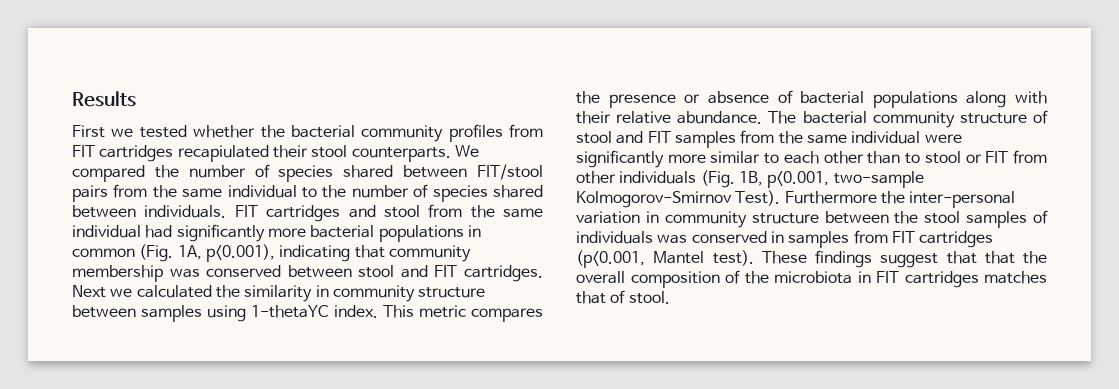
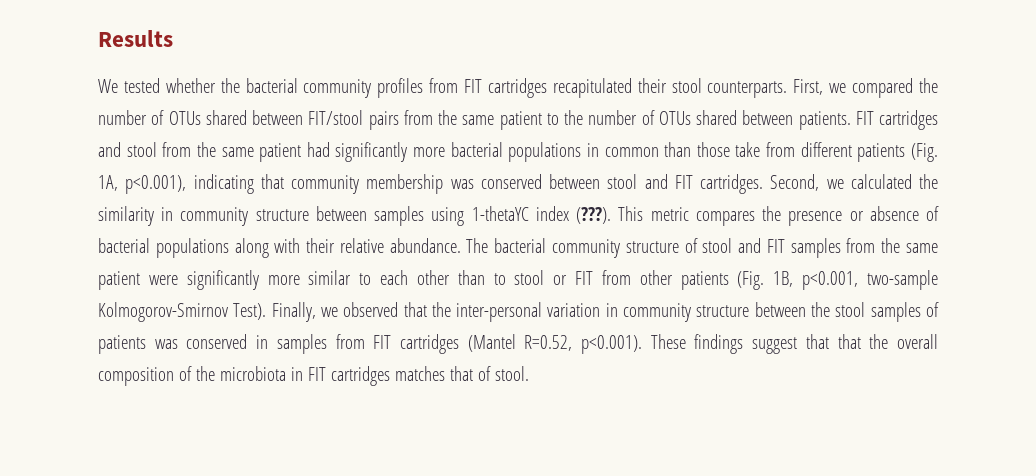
- First we tested whether the bacterial community profiles from FIT cartridges recapiulated their stool counterparts.
+ We tested whether the bacterial community profiles from FIT cartridges recapitulated their stool counterparts.
- We compared the number of species shared between FIT/stool pairs from the same individual to the number of species shared between individuals.
+ First, we compared the number of OTUs shared between FIT/stool pairs from the same patient to the number of OTUs shared between patients.
- FIT cartridges and stool from the same individual had significantly more bacterial populations in common (Fig. 1A, p<0.001), indicating that community membership was conserved between stool and FIT cartridges.
+ FIT cartridges and stool from the same patient had significantly more bacterial populations in common than those take from different patients (Fig. 1A, p<0.001), indicating that community membership was conserved between stool and FIT cartridges.
- Next we calculated the similarity in community structure between samples using 1-thetaYC index.
+ Second, we calculated the similarity in community structure between samples using 1-thetaYC index (???).
- The bacterial community structure of stool and FIT samples from the same individual were significantly more similar to each other than to stool or FIT from other individuals (Fig. 1B, p<0.001, two-sample Kolmogorov-Smirnov Test).
+ The bacterial community structure of stool and FIT samples from the same patient were significantly more similar to each other than to stool or FIT from other patients (Fig. 1B, p<0.001, two-sample Kolmogorov-Smirnov Test).
- Furthermore the inter-personal variation in community structure between the stool samples of individuals was conserved in samples from FIT cartridges (p<0.001, Mantel test). These findings suggest that that the overall composition of the microbiota in FIT cartridges matches that of stool.
+ Finally, we observed that the inter-personal variation in community structure between the stool samples of patients was conserved in samples from FIT cartridges (Mantel R=0.52, p<0.001). These findings suggest that that the overall composition of the microbiota in FIT cartridges matches that of stool.

